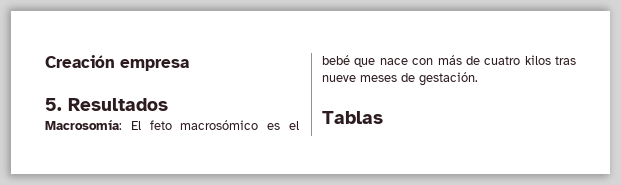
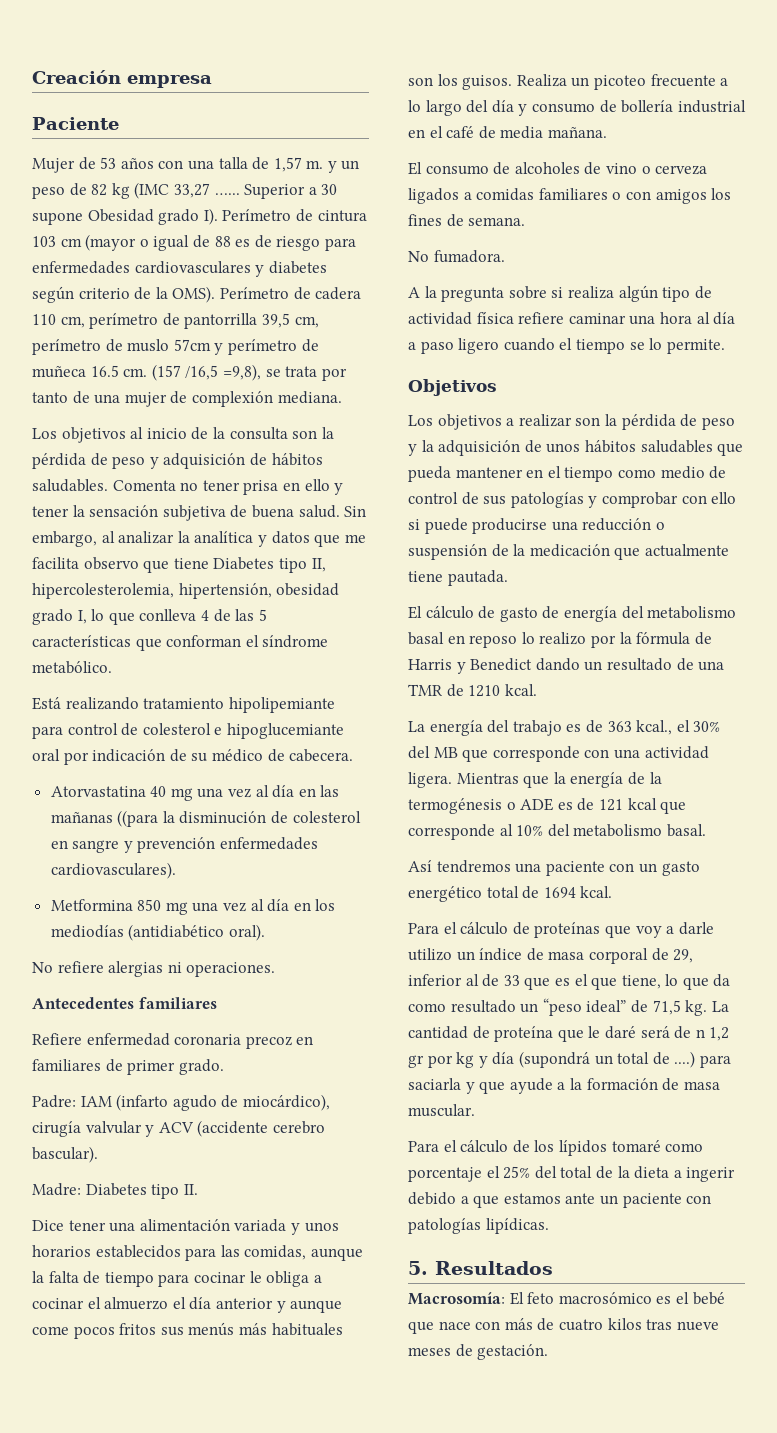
+ Paciente
+ Mujer de 53 años con una talla de 1,57 m. y un peso de 82 kg (IMC 33,27 …... Superior a 30 supone Obesidad grado I). Perímetro de cintura 103 cm (mayor o igual de 88 es de riesgo para enfermedades cardiovasculares y diabetes según criterio de la OMS). Perímetro de cadera 110 cm, perímetro de pantorrilla 39,5 cm, perímetro de muslo 57cm y perímetro de muñeca 16.5 cm. (157 /16,5 =9,8), se trata por tanto de una mujer de complexión mediana.
+ Los objetivos al inicio de la consulta son la pérdida de peso y adquisición de hábitos saludables. Comenta no tener prisa en ello y tener la sensación subjetiva de buena salud. Sin embargo, al analizar la analítica y datos que me facilita observo que tiene Diabetes tipo II, hipercolesterolemia, hipertensión, obesidad grado I, lo que conlleva 4 de las 5 características que conforman el síndrome metabólico.
+ Está realizando tratamiento hipolipemiante para control de colesterol e hipoglucemiante oral por indicación de su médico de cabecera.
+ Atorvastatina 40 mg una vez al día en las mañanas ((para la disminución de colesterol en sangre y prevención enfermedades cardiovasculares).
+ Metformina 850 mg una vez al día en los mediodías (antidiabético oral).
+ No refiere alergias ni operaciones.
+ Antecedentes familiares
+ Refiere enfermedad coronaria precoz en familiares de primer grado.
+ Padre: IAM (infarto agudo de miocárdico), cirugía valvular y ACV (accidente cerebro bascular).
+ Madre: Diabetes tipo II.
+ Dice tener una alimentación variada y unos horarios establecidos para las comidas, aunque la falta de tiempo para cocinar le obliga a cocinar el almuerzo el día anterior y aunque come pocos fritos sus menús más habituales son los guisos. Realiza un picoteo frecuente a lo largo del día y consumo de bollería industrial en el café de media mañana.
+ El consumo de alcoholes de vino o cerveza ligados a comidas familiares o con amigos los fines de semana.
+ No fumadora.
+ A la pregunta sobre si realiza algún tipo de actividad física refiere caminar una hora al día a paso ligero cuando el tiempo se lo permite.
+ Objetivos
+ Los objetivos a realizar son la pérdida de peso y la adquisición de unos hábitos saludables que pueda mantener en el tiempo como medio de control de sus patologías y comprobar con ello si puede producirse una reducción o suspensión de la medicación que actualmente tiene pautada.
+ El cálculo de gasto de energía del metabolismo basal en reposo lo realizo por la fórmula de Harris y Benedict dando un resultado de una TMR de 1210 kcal.
+ La energía del trabajo es de 363 kcal., el 30% del MB que corresponde con una actividad ligera. Mientras que la energía de la termogénesis o ADE es de 121 kcal que corresponde al 10% del metabolismo basal.
+ Así tendremos una paciente con un gasto energético total de 1694 kcal.
+ Para el cálculo de proteínas que voy a darle utilizo un índice de masa corporal de 29, inferior al de 33 que es el que tiene, lo que da como resultado un “peso ideal” de 71,5 kg. La cantidad de proteína que le daré será de n 1,2 gr por kg y día (supondrá un total de ....) para saciarla y que ayude a la formación de masa muscular.
+ Para el cálculo de los lípidos tomaré como porcentaje el 25% del total de la dieta a ingerir debido a que estamos ante un paciente con patologías lipídicas.
- Tablas

